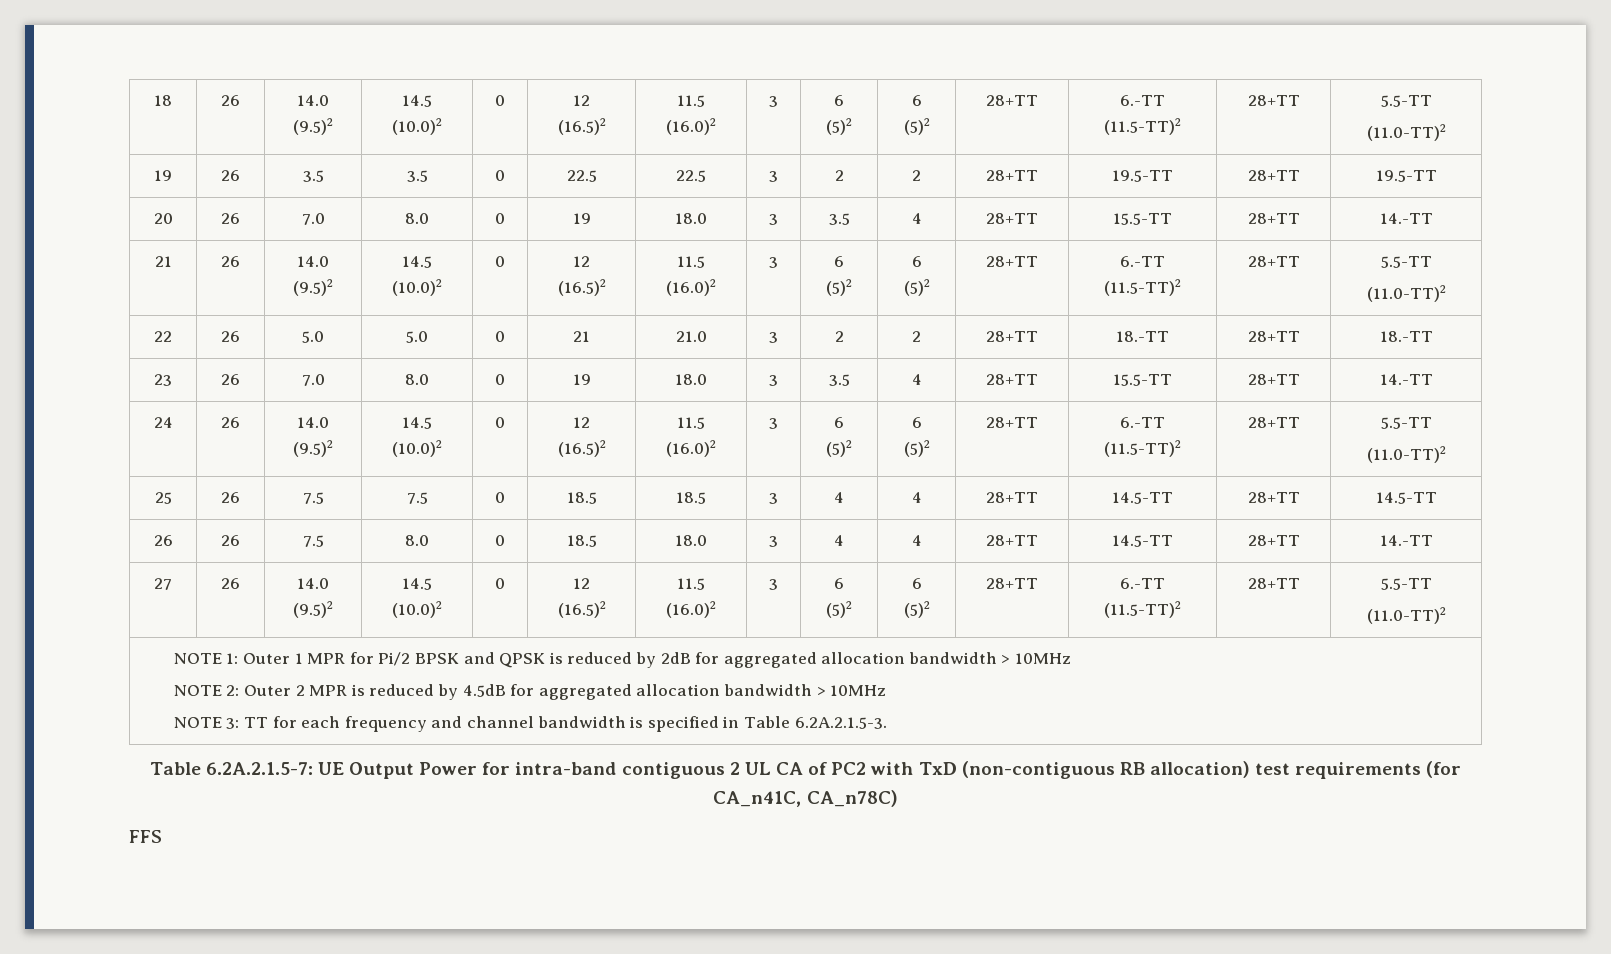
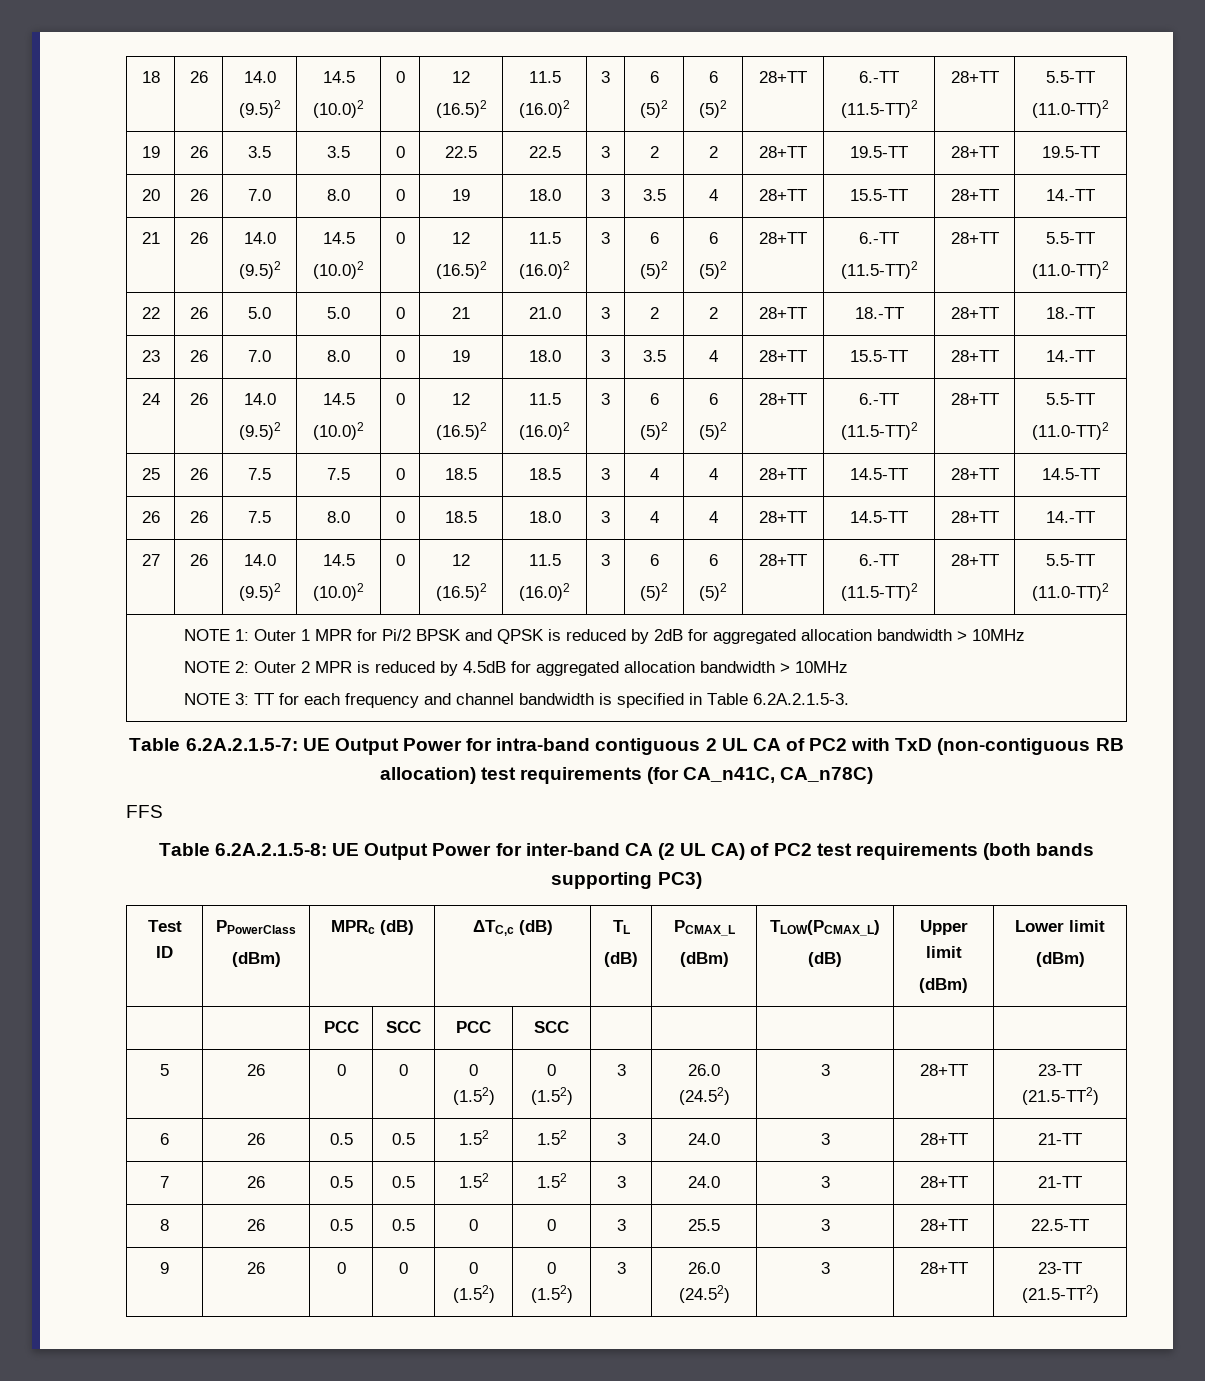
+ Table 6.2A.2.1.5-8: UE Output Power for inter-band CA (2 UL CA) of PC2 test requirements (both bands supporting PC3)
+ Test ID | PPowerClass
+ (dBm) | MPRc (dB) | ΔTC,c (dB) | TL
+ (dB) | PCMAX_L
+ (dBm) | TLOW(PCMAX_L)
+ (dB) | Upper limit
+ (dBm) | Lower limit
+ (dBm)
+ | | PCC | SCC | PCC | SCC | | | | |
+ 5 | 26 | 0 | 0 | 0 (1.52) | 0 (1.52) | 3 | 26.0 (24.52) | 3 | 28+TT | 23-TT (21.5-TT2)
+ 6 | 26 | 0.5 | 0.5 | 1.52 | 1.52 | 3 | 24.0 | 3 | 28+TT | 21-TT
+ 7 | 26 | 0.5 | 0.5 | 1.52 | 1.52 | 3 | 24.0 | 3 | 28+TT | 21-TT
+ 8 | 26 | 0.5 | 0.5 | 0 | 0 | 3 | 25.5 | 3 | 28+TT | 22.5-TT
+ 9 | 26 | 0 | 0 | 0 (1.52) | 0 (1.52) | 3 | 26.0 (24.52) | 3 | 28+TT | 23-TT (21.5-TT2)

